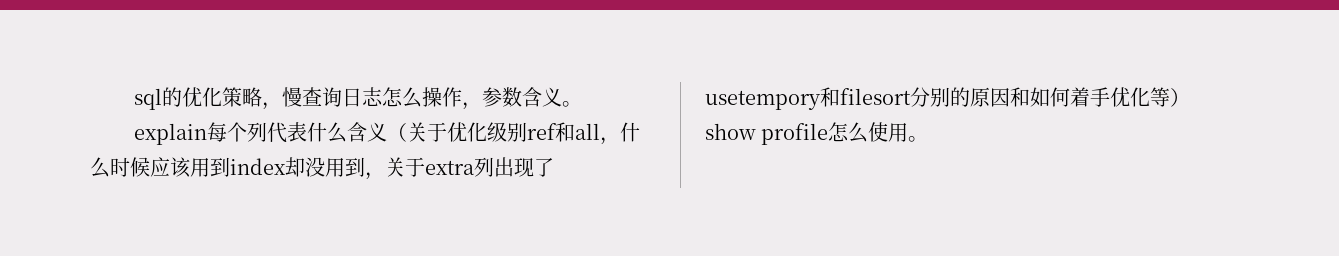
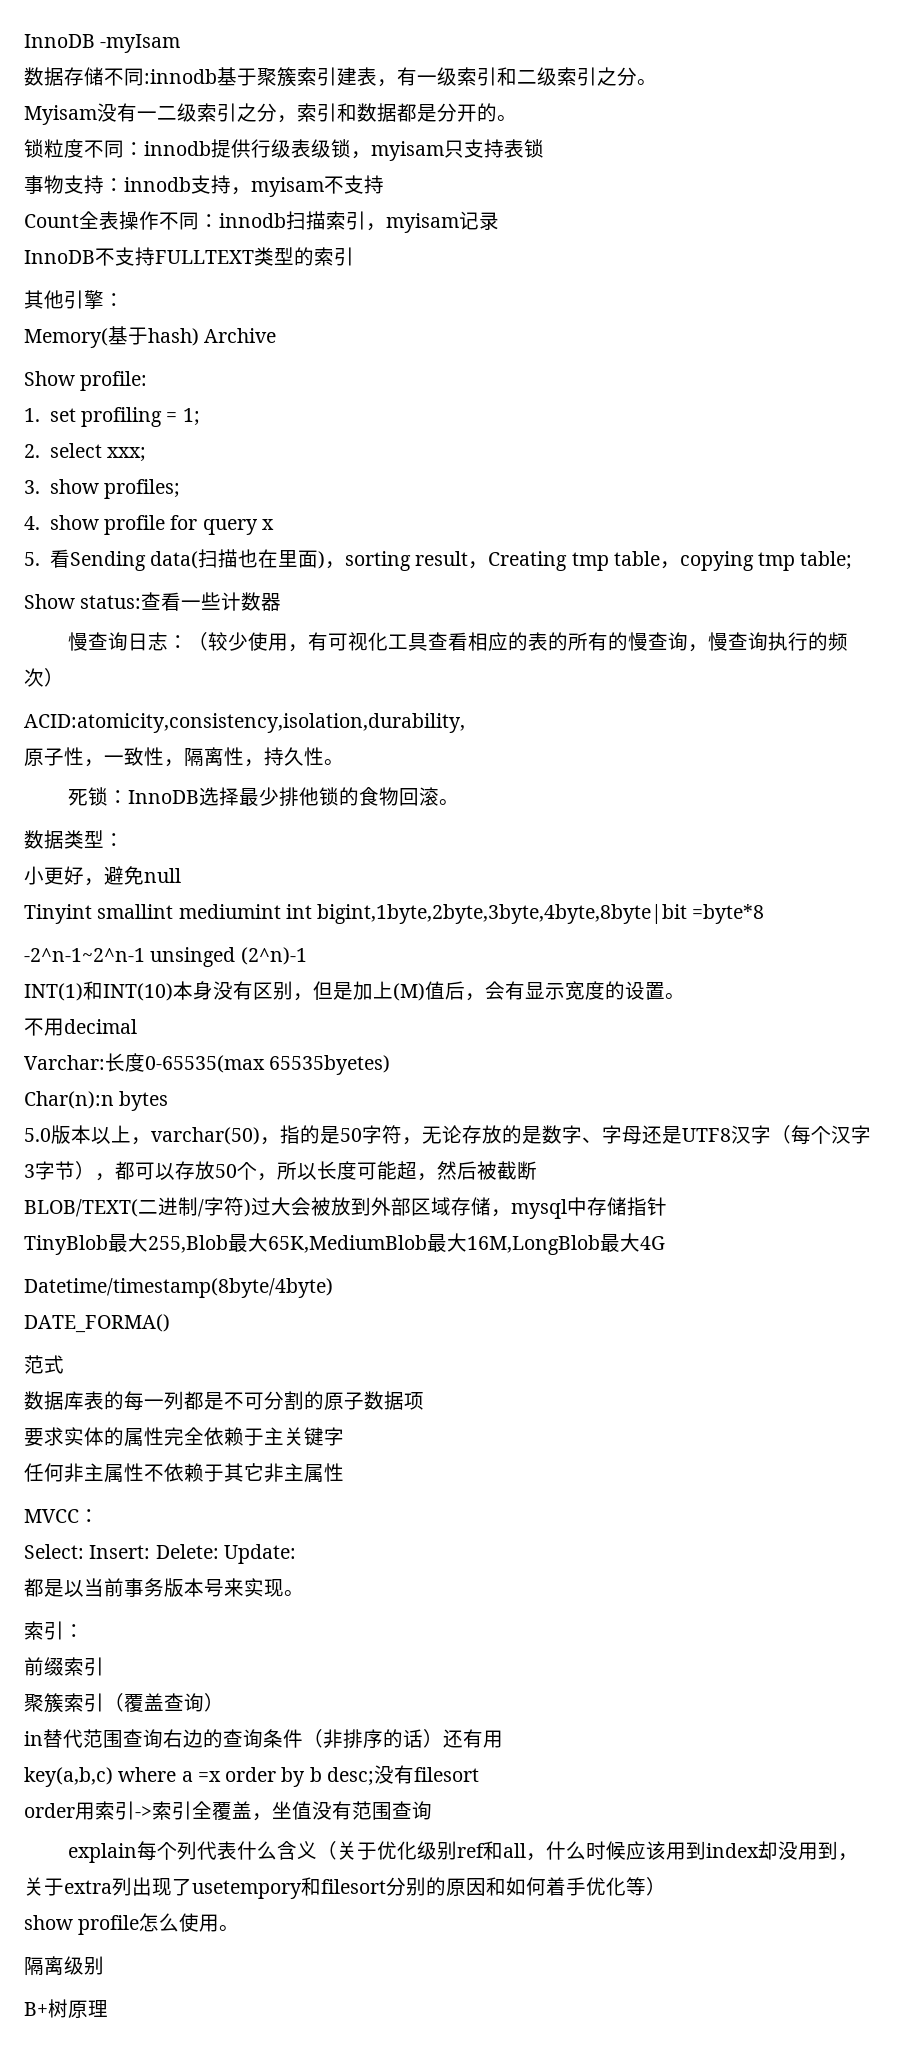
- sql的优化策略，慢查询日志怎么操作，参数含义。
+ InnoDB -myIsam
+ 数据存储不同:innodb基于聚簇索引建表，有一级索引和二级索引之分。
+ Myisam没有一二级索引之分，索引和数据都是分开的。
+ 锁粒度不同：innodb提供行级表级锁，myisam只支持表锁
+ 事物支持：innodb支持，myisam不支持
+ Count全表操作不同：innodb扫描索引，myisam记录
+ InnoDB不支持FULLTEXT类型的索引
+ 其他引擎：
+ Memory(基于hash) Archive
+ Show profile:
+ 1. set profiling = 1;
+ 2. select xxx;
+ 3. show profiles;
+ 4. show profile for query x
+ 5.看Sending data(扫描也在里面)，sorting result，Creating tmp table，copying tmp table;
+ Show status:查看一些计数器
+ 慢查询日志：（较少使用，有可视化工具查看相应的表的所有的慢查询，慢查询执行的频次）
+ ACID:atomicity,consistency,isolation,durability,
+ 原子性，一致性，隔离性，持久性。
+ 死锁：InnoDB选择最少排他锁的食物回滚。
+ 数据类型：
+ 小更好，避免null
+ Tinyint smallint mediumint int bigint,1byte,2byte,3byte,4byte,8byte|bit =byte*8
+ -2^n-1~2^n-1 unsinged (2^n)-1
+ INT(1)和INT(10)本身没有区别，但是加上(M)值后，会有显示宽度的设置。
+ 不用decimal
+ Varchar:长度0-65535(max 65535byetes)
+ Char(n):n bytes
+ 5.0版本以上，varchar(50)，指的是50字符，无论存放的是数字、字母还是UTF8汉字（每个汉字3字节），都可以存放50个，所以长度可能超，然后被截断
+ BLOB/TEXT(二进制/字符)过大会被放到外部区域存储，mysql中存储指针
+ TinyBlob最大255,Blob最大65K,MediumBlob最大16M,LongBlob最大4G
+ Datetime/timestamp(8byte/4byte)
+ DATE_FORMA()
+ 范式
+ 数据库表的每一列都是不可分割的原子数据项
+ 要求实体的属性完全依赖于主关键字
+ 任何非主属性不依赖于其它非主属性
+ MVCC：
+ Select: Insert: Delete: Update:
+ 都是以当前事务版本号来实现。
+ 索引：
+ 前缀索引
+ 聚簇索引（覆盖查询）
+ in替代范围查询右边的查询条件（非排序的话）还有用
+ key(a,b,c) where a =x order by b desc;没有filesort
+ order用索引->索引全覆盖，坐值没有范围查询
+ 隔离级别
+ B+树原理

